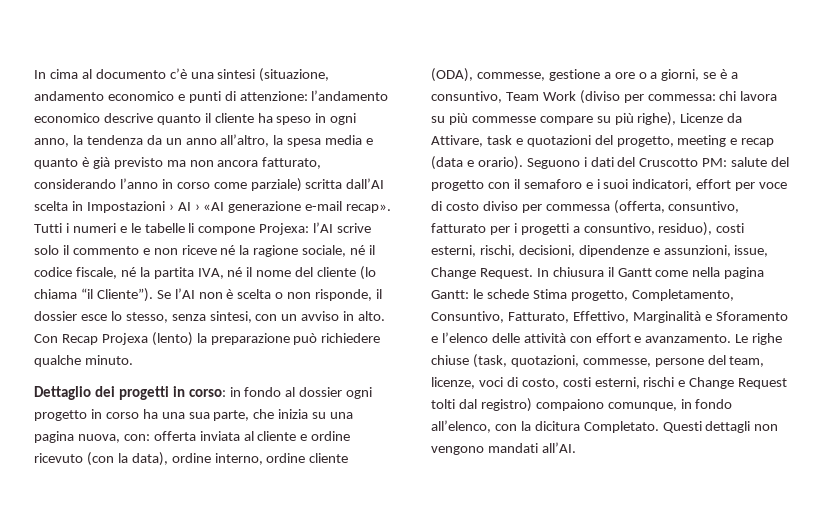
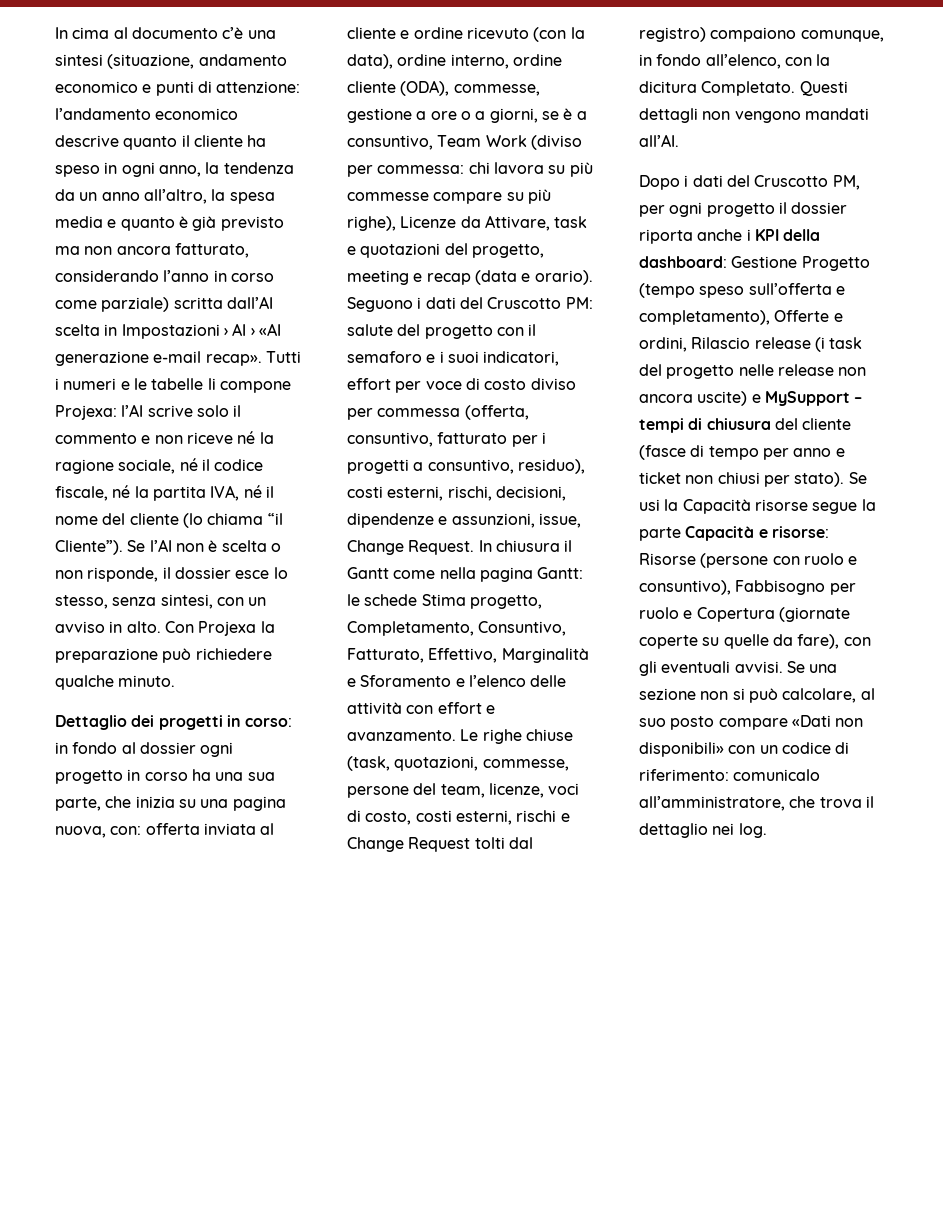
- Con Recap Projexa (lento) la preparazione può richiedere qualche minuto.
+ Con Projexa la preparazione può richiedere qualche minuto.
+ Dopo i dati del Cruscotto PM, per ogni progetto il dossier riporta anche i KPI della dashboard: Gestione Progetto (tempo speso sull’offerta e completamento), Offerte e ordini, Rilascio release (i task del progetto nelle release non ancora uscite) e MySupport – tempi di chiusura del cliente (fasce di tempo per anno e ticket non chiusi per stato). Se usi la Capacità risorse segue la parte Capacità e risorse: Risorse (persone con ruolo e consuntivo), Fabbisogno per ruolo e Copertura (giornate coperte su quelle da fare), con gli eventuali avvisi. Se una sezione non si può calcolare, al suo posto compare «Dati non disponibili» con un codice di riferimento: comunicalo all’amministratore, che trova il dettaglio nei log.

